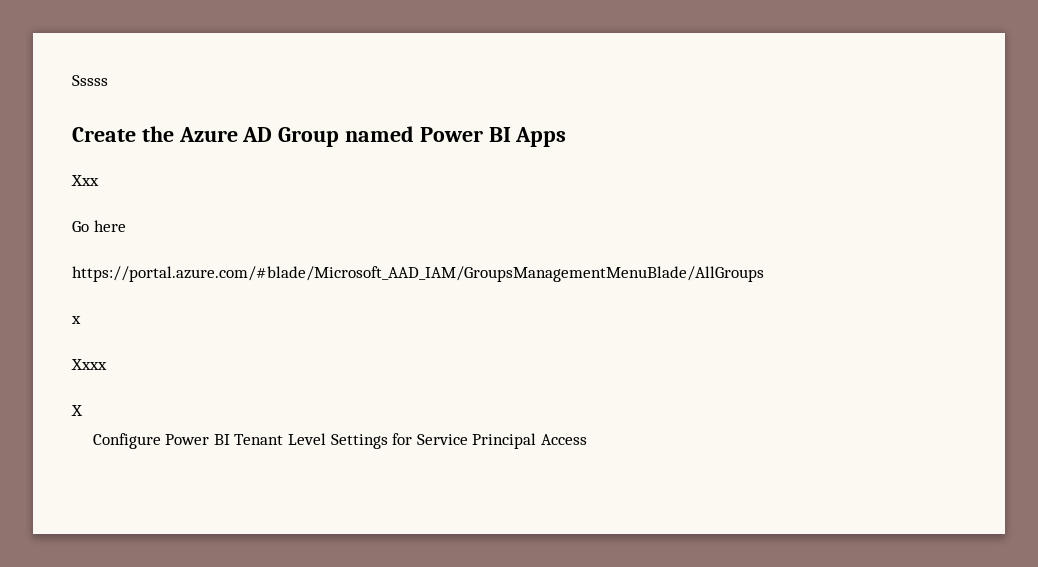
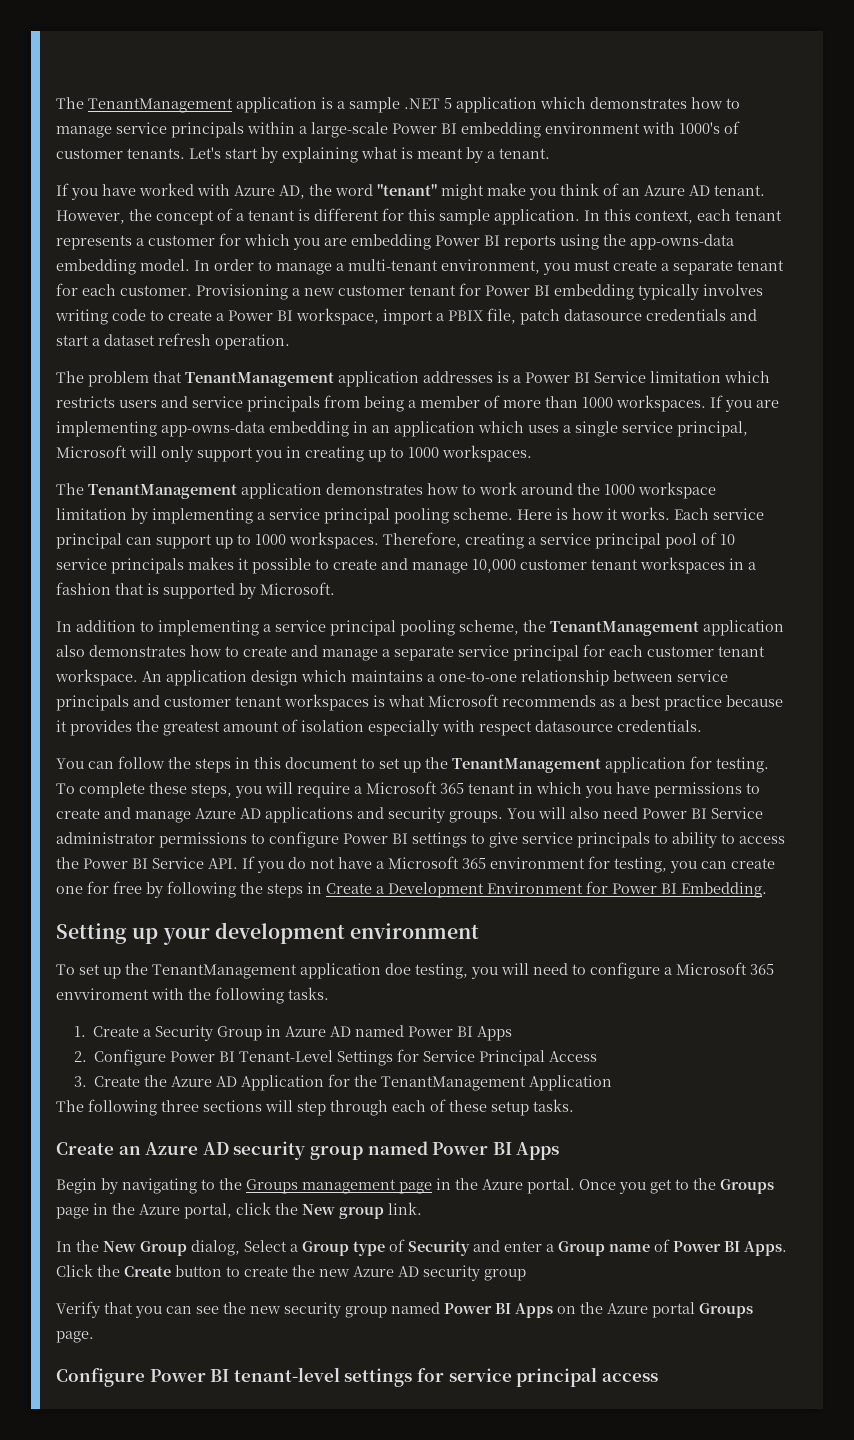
- Sssss
- Create the Azure AD Group named Power BI Apps
- Xxx
- Go here
- https://portal.azure.com/#blade/Microsoft_AAD_IAM/GroupsManagementMenuBlade/AllGroups
- x
- Xxxx
- X
- Configure Power BI Tenant Level Settings for Service Principal Access
+ The TenantManagement application is a sample .NET 5 application which demonstrates how to manage service principals within a large-scale Power BI embedding environment with 1000's of customer tenants. Let's start by explaining what is meant by a tenant.
+ If you have worked with Azure AD, the word "tenant" might make you think of an Azure AD tenant. However, the concept of a tenant is different for this sample application. In this context, each tenant represents a customer for which you are embedding Power BI reports using the app-owns-data embedding model. In order to manage a multi-tenant environment, you must create a separate tenant for each customer. Provisioning a new customer tenant for Power BI embedding typically involves writing code to create a Power BI workspace, import a PBIX file, patch datasource credentials and start a dataset refresh operation.
+ The problem that TenantManagement application addresses is a Power BI Service limitation which restricts users and service principals from being a member of more than 1000 workspaces. If you are implementing app-owns-data embedding in an application which uses a single service principal, Microsoft will only support you in creating up to 1000 workspaces.
+ The TenantManagement application demonstrates how to work around the 1000 workspace limitation by implementing a service principal pooling scheme. Here is how it works. Each service principal can support up to 1000 workspaces. Therefore, creating a service principal pool of 10 service principals makes it possible to create and manage 10,000 customer tenant workspaces in a fashion that is supported by Microsoft.
+ In addition to implementing a service principal pooling scheme, the TenantManagement application also demonstrates how to create and manage a separate service principal for each customer tenant workspace. An application design which maintains a one-to-one relationship between service principals and customer tenant workspaces is what Microsoft recommends as a best practice because it provides the greatest amount of isolation especially with respect datasource credentials.
+ You can follow the steps in this document to set up the TenantManagement application for testing. To complete these steps, you will require a Microsoft 365 tenant in which you have permissions to create and manage Azure AD applications and security groups. You will also need Power BI Service administrator permissions to configure Power BI settings to give service principals to ability to access the Power BI Service API. If you do not have a Microsoft 365 environment for testing, you can create one for free by following the steps in Create a Development Environment for Power BI Embedding.
+ Setting up your development environment
+ To set up the TenantManagement application doe testing, you will need to configure a Microsoft 365 envviroment with the following tasks.
+ 1. Create a Security Group in Azure AD named Power BI Apps
+ 2. Configure Power BI Tenant-Level Settings for Service Principal Access
+ 3. Create the Azure AD Application for the TenantManagement Application
+ The following three sections will step through each of these setup tasks.
+ Create an Azure AD security group named Power BI Apps
+ Begin by navigating to the Groups management page in the Azure portal. Once you get to the Groups page in the Azure portal, click the New group link.
+ In the New Group dialog, Select a Group type of Security and enter a Group name of Power BI Apps. Click the Create button to create the new Azure AD security group
+ Verify that you can see the new security group named Power BI Apps on the Azure portal Groups page.
+ Configure Power BI tenant-level settings for service principal access

